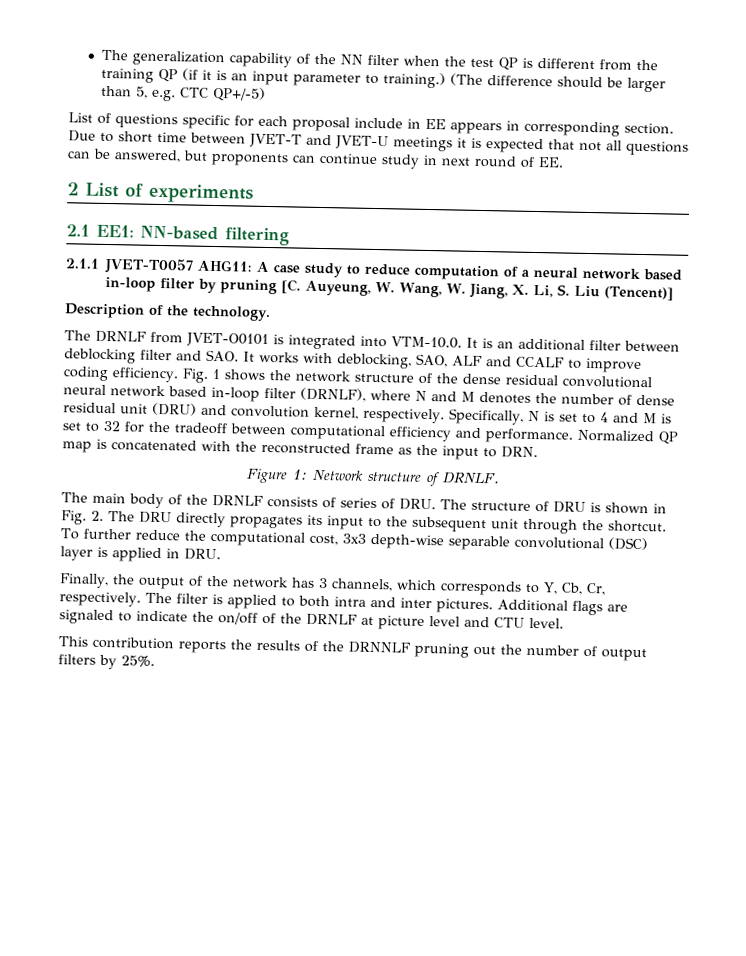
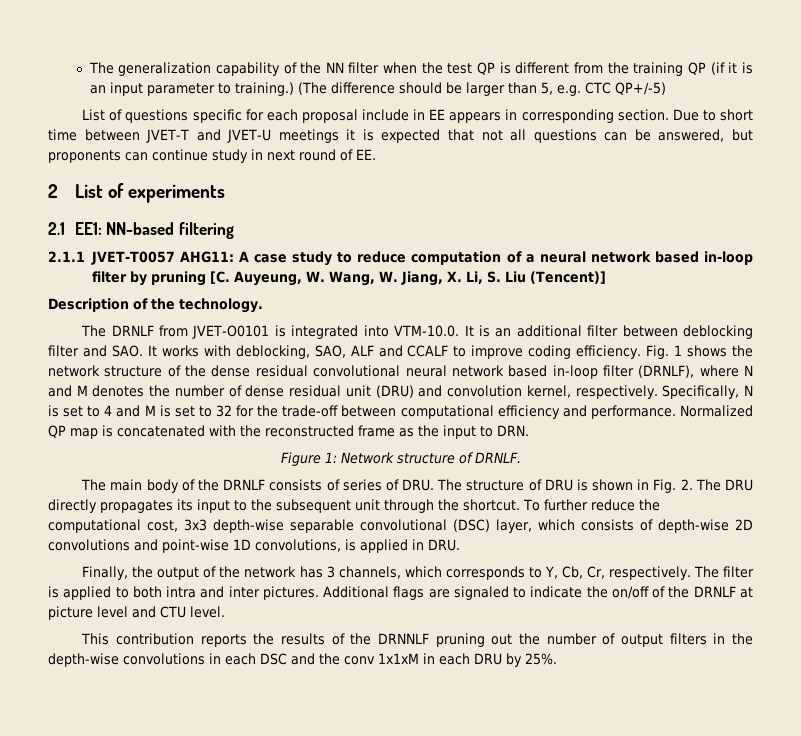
- Specifically, N is set to 4 and M is set to 32 for the tradeoff between computational efficiency and performance.
+ Specifically, N is set to 4 and M is set to 32 for the trade-off between computational efficiency and performance.
- To further reduce the computational cost, 3x3 depth-wise separable convolutional (DSC) layer is applied in DRU.
+ To further reduce the computational cost, 3x3 depth-wise separable convolutional (DSC) layer, which consists of depth-wise 2D convolutions and point-wise 1D convolutions, is applied in DRU.
- This contribution reports the results of the DRNNLF pruning out the number of output filters by 25%.
+ This contribution reports the results of the DRNNLF pruning out the number of output filters in the depth-wise convolutions in each DSC and the conv 1x1xM in each DRU by 25%.

